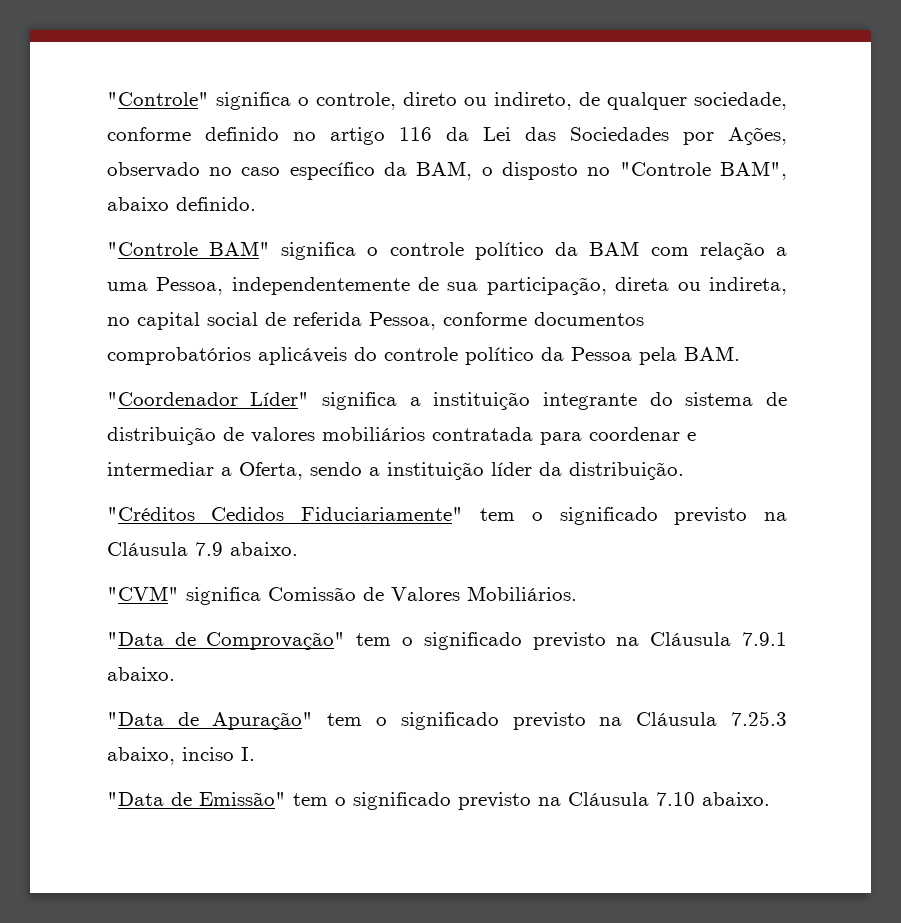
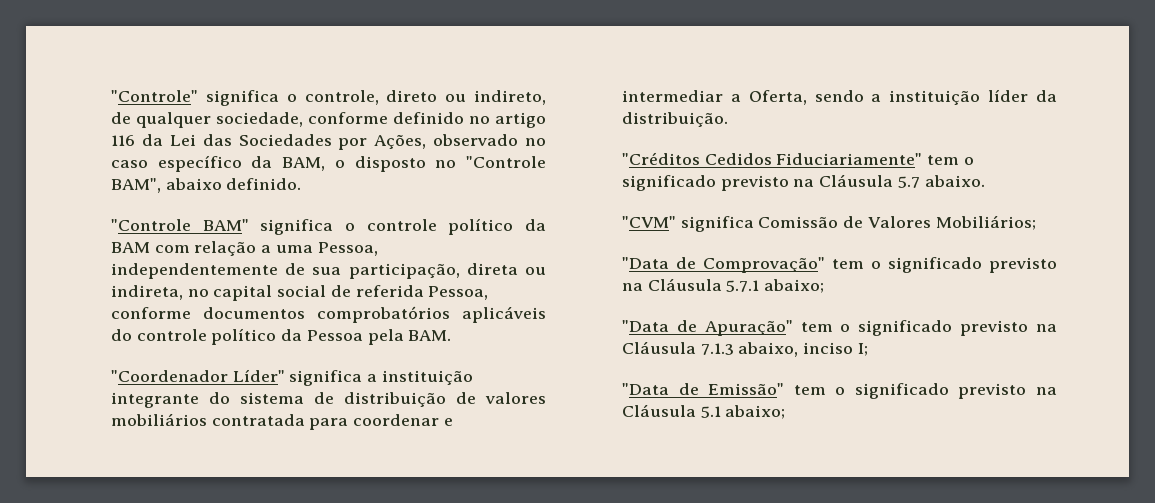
- "Créditos Cedidos Fiduciariamente" tem o significado previsto na Cláusula 7.9 abaixo.
+ "Créditos Cedidos Fiduciariamente" tem o significado previsto na Cláusula 5.7 abaixo.
- "CVM" significa Comissão de Valores Mobiliários.
+ "CVM" significa Comissão de Valores Mobiliários;
- "Data de Comprovação" tem o significado previsto na Cláusula 7.9.1 abaixo.
+ "Data de Comprovação" tem o significado previsto na Cláusula 5.7.1 abaixo;
- "Data de Apuração" tem o significado previsto na Cláusula 7.25.3 abaixo, inciso I.
+ "Data de Apuração" tem o significado previsto na Cláusula 7.1.3 abaixo, inciso I;
- "Data de Emissão" tem o significado previsto na Cláusula 7.10 abaixo.
+ "Data de Emissão" tem o significado previsto na Cláusula 5.1 abaixo;

